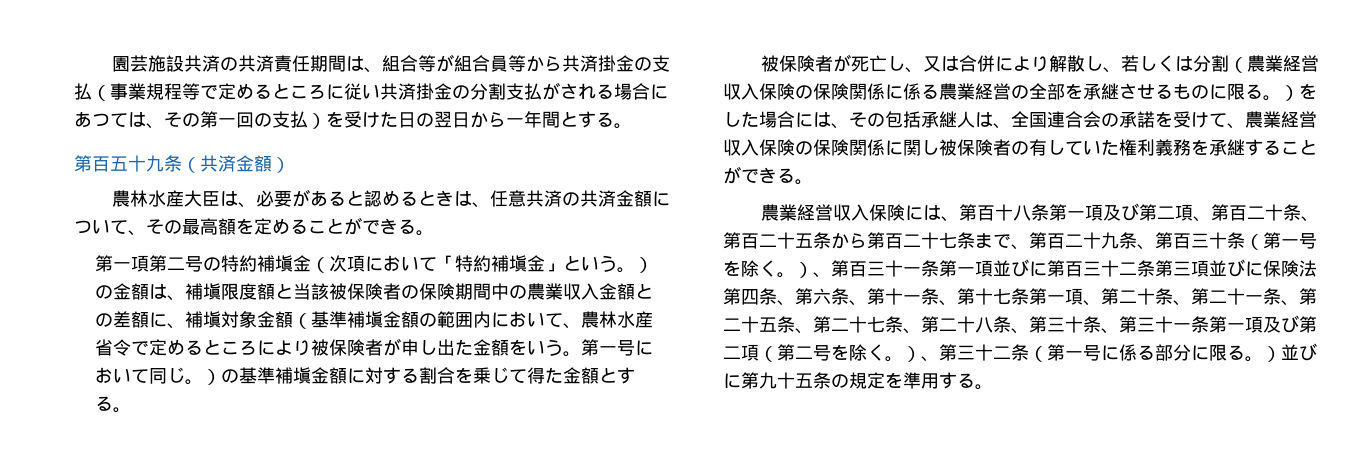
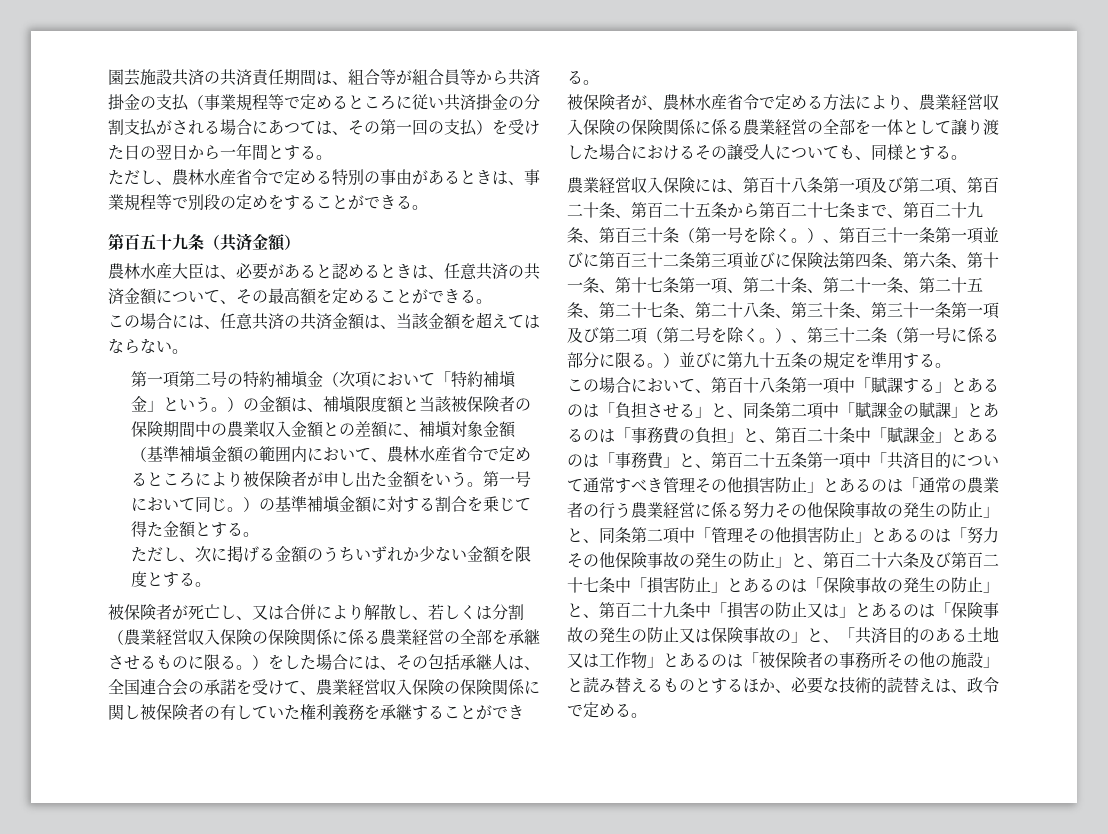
+ ただし、農林水産省令で定める特別の事由があるときは、事業規程等で別段の定めをすることができる。
+ この場合には、任意共済の共済金額は、当該金額を超えてはならない。
+ ただし、次に掲げる金額のうちいずれか少ない金額を限度とする。
+ 被保険者が、農林水産省令で定める方法により、農業経営収入保険の保険関係に係る農業経営の全部を一体として譲り渡した場合におけるその譲受人についても、同様とする。
+ この場合において、第百十八条第一項中「賦課する」とあるのは「負担させる」と、同条第二項中「賦課金の賦課」とあるのは「事務費の負担」と、第百二十条中「賦課金」とあるのは「事務費」と、第百二十五条第一項中「共済目的について通常すべき管理その他損害防止」とあるのは「通常の農業者の行う農業経営に係る努力その他保険事故の発生の防止」と、同条第二項中「管理その他損害防止」とあるのは「努力その他保険事故の発生の防止」と、第百二十六条及び第百二十七条中「損害防止」とあるのは「保険事故の発生の防止」と、第百二十九条中「損害の防止又は」とあるのは「保険事故の発生の防止又は保険事故の」と、「共済目的のある土地又は工作物」とあるのは「被保険者の事務所その他の施設」と読み替えるものとするほか、必要な技術的読替えは、政令で定める。

